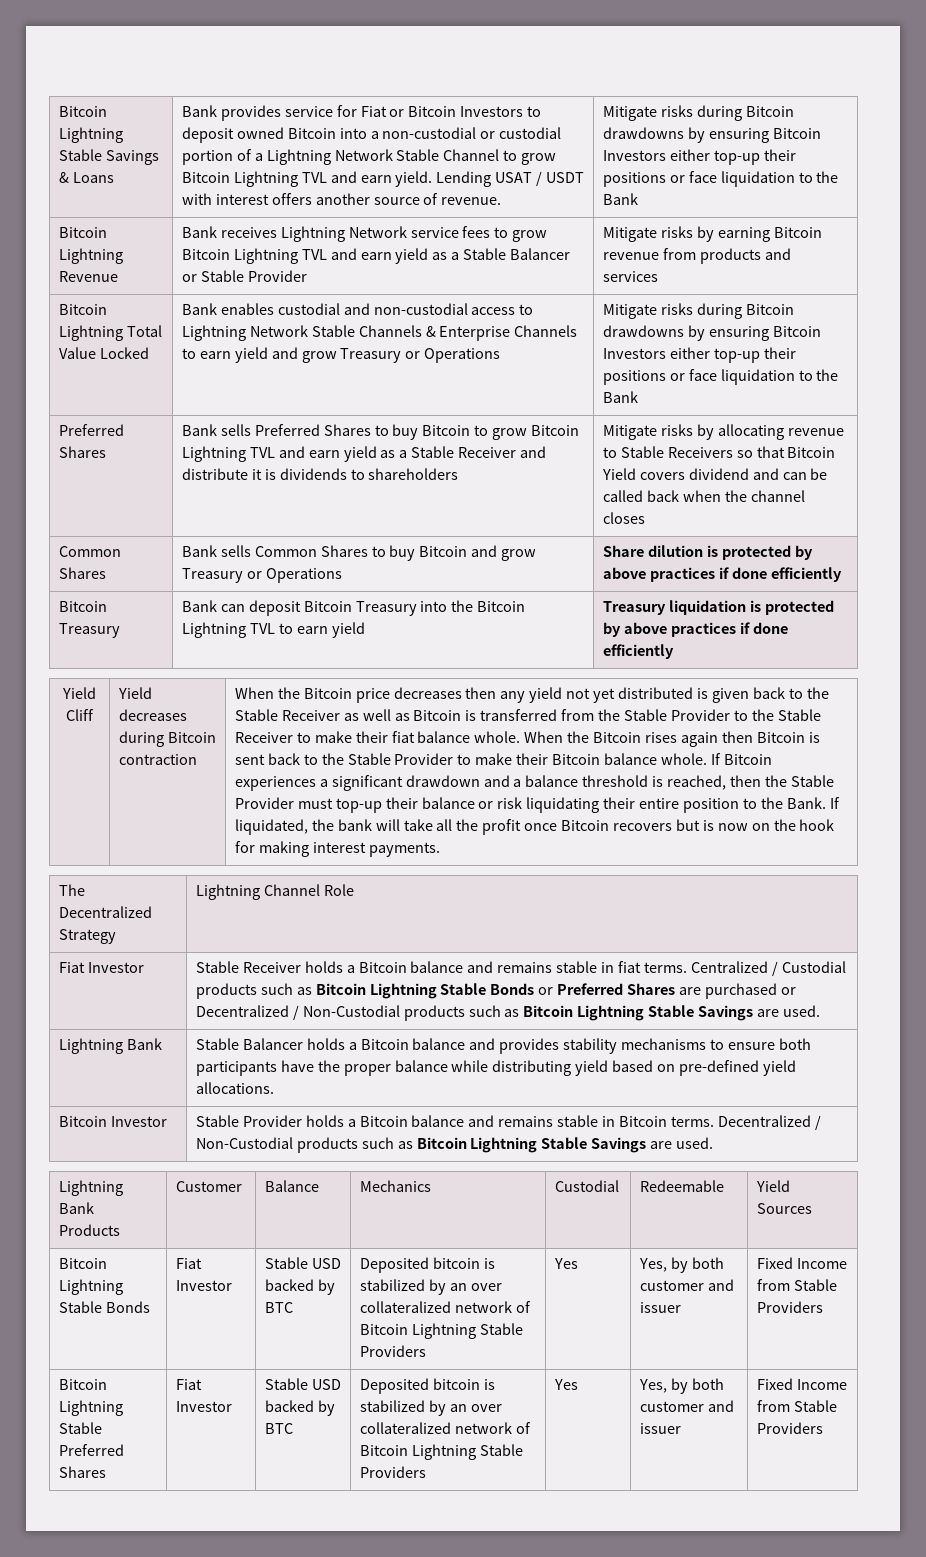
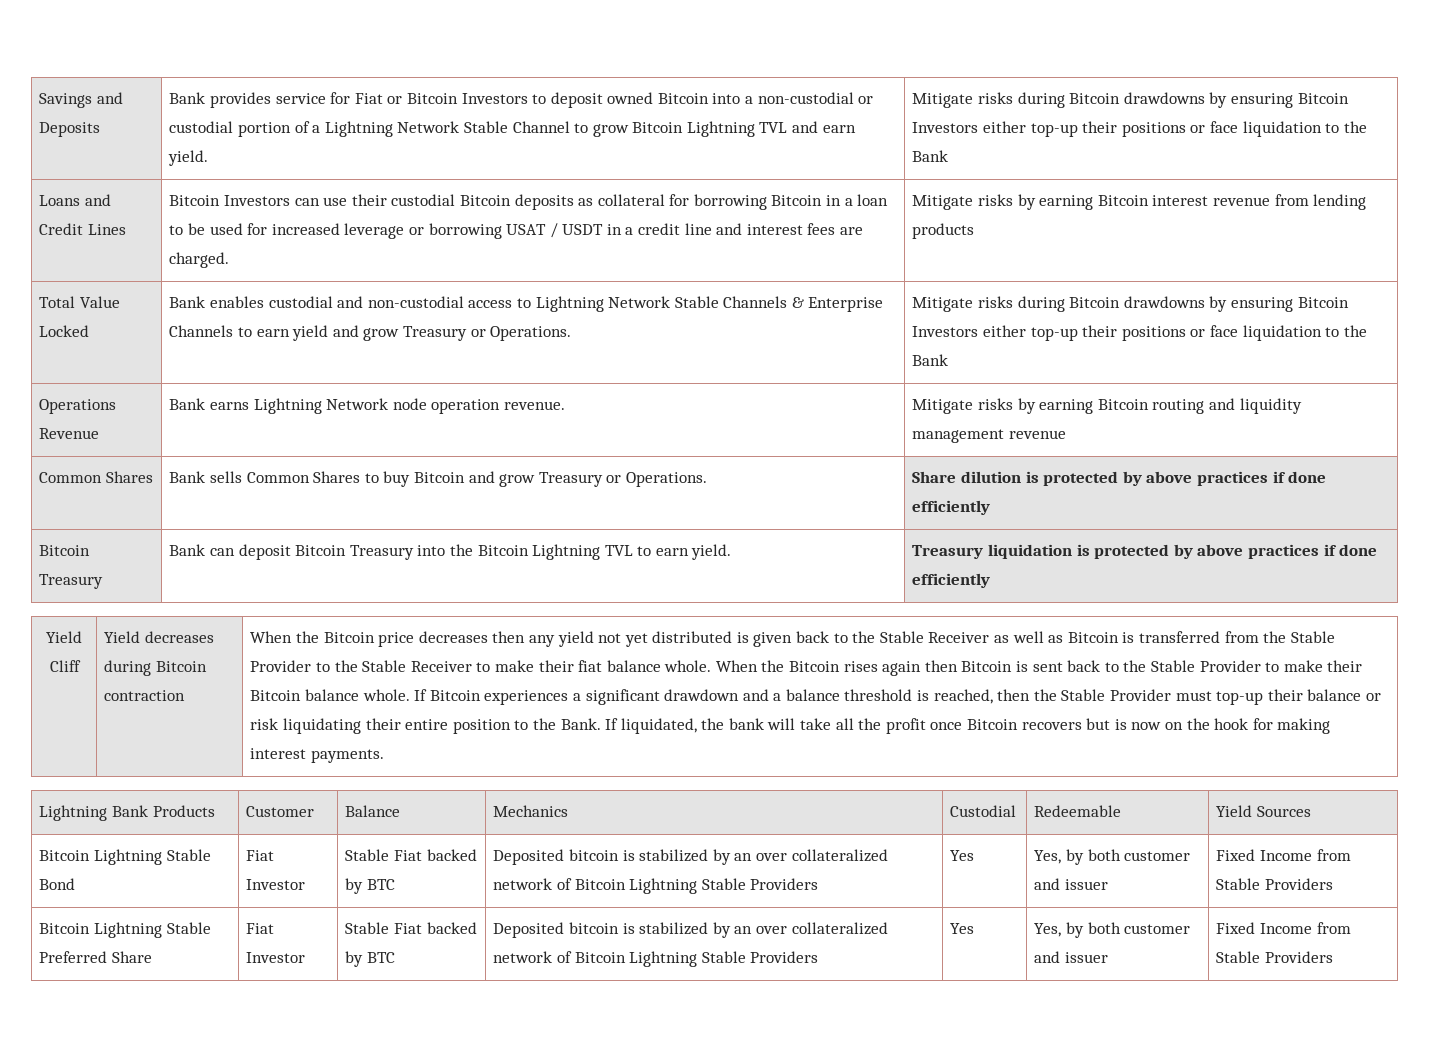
- Bitcoin Lightning Stable Savings & Loans
+ Savings and Deposits
- Lending USAT / USDT with interest offers another source of revenue.
- Bitcoin Lightning Revenue | Bank receives Lightning Network service fees to grow Bitcoin Lightning TVL and earn yield as a Stable Balancer or Stable Provider | Mitigate risks by earning Bitcoin revenue from products and services
- Bitcoin Lightning Total Value Locked
+ Loans and Credit Lines | Bitcoin Investors can use their custodial Bitcoin deposits as collateral for borrowing Bitcoin in a loan to be used for increased leverage or borrowing USAT / USDT in a credit line and interest fees are charged. | Mitigate risks by earning Bitcoin interest revenue from lending products
+ Total Value Locked
- Bank enables custodial and non-custodial access to Lightning Network Stable Channels & Enterprise Channels to earn yield and grow Treasury or Operations
+ Bank enables custodial and non-custodial access to Lightning Network Stable Channels & Enterprise Channels to earn yield and grow Treasury or Operations.
- Preferred Shares | Bank sells Preferred Shares to buy Bitcoin to grow Bitcoin Lightning TVL and earn yield as a Stable Receiver and distribute it is dividends to shareholders | Mitigate risks by allocating revenue to Stable Receivers so that Bitcoin Yield covers dividend and can be called back when the channel closes
+ Operations Revenue | Bank earns Lightning Network node operation revenue. | Mitigate risks by earning Bitcoin routing and liquidity management revenue
- Common Shares | Bank sells Common Shares to buy Bitcoin and grow Treasury or Operations | Share dilution is protected by above practices if done efficiently
+ Common Shares | Bank sells Common Shares to buy Bitcoin and grow Treasury or Operations. | Share dilution is protected by above practices if done efficiently
- Bitcoin Treasury | Bank can deposit Bitcoin Treasury into the Bitcoin Lightning TVL to earn yield | Treasury liquidation is protected by above practices if done efficiently
+ Bitcoin Treasury | Bank can deposit Bitcoin Treasury into the Bitcoin Lightning TVL to earn yield. | Treasury liquidation is protected by above practices if done efficiently
- The Decentralized Strategy | Lightning Channel Role
- Fiat Investor | Stable Receiver holds a Bitcoin balance and remains stable in fiat terms. Centralized / Custodial products such as Bitcoin Lightning Stable Bonds or Preferred Shares are purchased or Decentralized / Non-Custodial products such as Bitcoin Lightning Stable Savings are used.
- Lightning Bank | Stable Balancer holds a Bitcoin balance and provides stability mechanisms to ensure both participants have the proper balance while distributing yield based on pre-defined yield allocations.
- Bitcoin Investor | Stable Provider holds a Bitcoin balance and remains stable in Bitcoin terms. Decentralized / Non-Custodial products such as Bitcoin Lightning Stable Savings are used.
- Bitcoin Lightning Stable Bonds | Fiat Investor | Stable USD backed by BTC | Deposited bitcoin is stabilized by an over collateralized network of Bitcoin Lightning Stable Providers | Yes | Yes, by both customer and issuer | Fixed Income from Stable Providers
+ Bitcoin Lightning Stable Bond | Fiat Investor | Stable Fiat backed by BTC | Deposited bitcoin is stabilized by an over collateralized network of Bitcoin Lightning Stable Providers | Yes | Yes, by both customer and issuer | Fixed Income from Stable Providers
- Bitcoin Lightning Stable Preferred Shares | Fiat Investor | Stable USD backed by BTC | Deposited bitcoin is stabilized by an over collateralized network of Bitcoin Lightning Stable Providers | Yes | Yes, by both customer and issuer | Fixed Income from Stable Providers
+ Bitcoin Lightning Stable Preferred Share | Fiat Investor | Stable Fiat backed by BTC | Deposited bitcoin is stabilized by an over collateralized network of Bitcoin Lightning Stable Providers | Yes | Yes, by both customer and issuer | Fixed Income from Stable Providers

